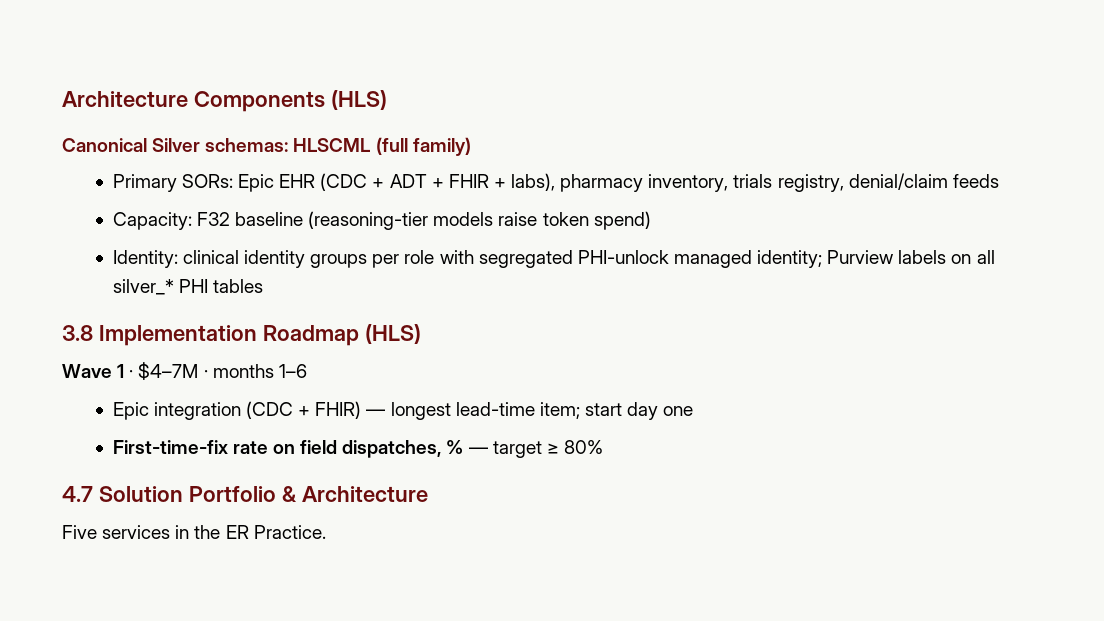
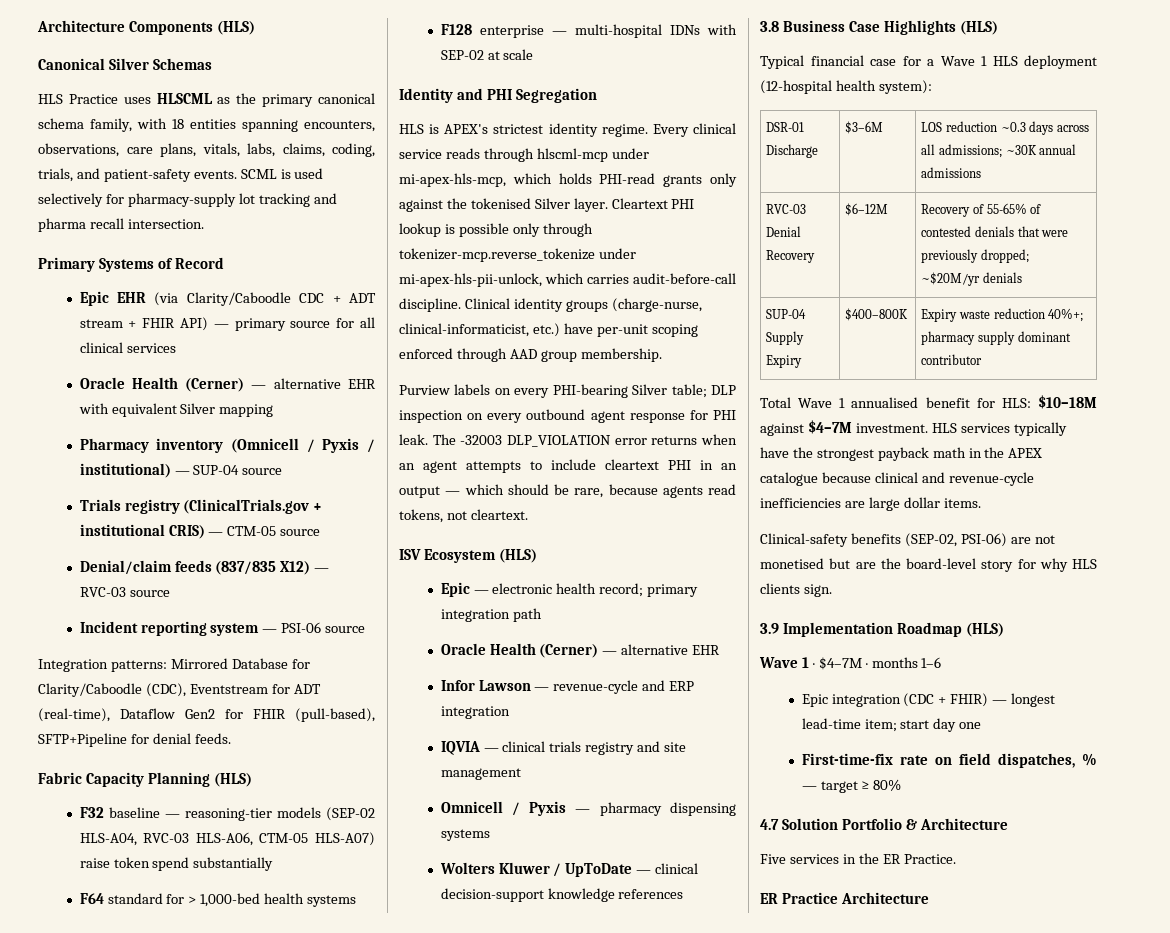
- Canonical Silver schemas: HLSCML (full family)
- Primary SORs: Epic EHR (CDC + ADT + FHIR + labs), pharmacy inventory, trials registry, denial/claim feeds
- Capacity: F32 baseline (reasoning-tier models raise token spend)
- Identity: clinical identity groups per role with segregated PHI-unlock managed identity; Purview labels on all silver_* PHI tables
- 3.8 Implementation Roadmap (HLS)
+ Canonical Silver Schemas
+ HLS Practice uses HLSCML as the primary canonical schema family, with 18 entities spanning encounters, observations, care plans, vitals, labs, claims, coding, trials, and patient-safety events. SCML is used selectively for pharmacy-supply lot tracking and pharma recall intersection.
+ Primary Systems of Record
+ Epic EHR (via Clarity/Caboodle CDC + ADT stream + FHIR API) — primary source for all clinical services
+ Oracle Health (Cerner) — alternative EHR with equivalent Silver mapping
+ Pharmacy inventory (Omnicell / Pyxis / institutional) — SUP-04 source
+ Trials registry (ClinicalTrials.gov + institutional CRIS) — CTM-05 source
+ Denial/claim feeds (837/835 X12) — RVC-03 source
+ Incident reporting system — PSI-06 source
+ Integration patterns: Mirrored Database for Clarity/Caboodle (CDC), Eventstream for ADT (real-time), Dataflow Gen2 for FHIR (pull-based), SFTP+Pipeline for denial feeds.
+ Fabric Capacity Planning (HLS)
+ F32 baseline — reasoning-tier models (SEP-02 HLS-A04, RVC-03 HLS-A06, CTM-05 HLS-A07) raise token spend substantially
+ F64 standard for > 1,000-bed health systems
+ F128 enterprise — multi-hospital IDNs with SEP-02 at scale
+ Identity and PHI Segregation
+ HLS is APEX's strictest identity regime. Every clinical service reads through hlscml-mcp under mi-apex-hls-mcp, which holds PHI-read grants only against the tokenised Silver layer. Cleartext PHI lookup is possible only through tokenizer-mcp.reverse_tokenize under mi-apex-hls-pii-unlock, which carries audit-before-call discipline. Clinical identity groups (charge-nurse, clinical-informaticist, etc.) have per-unit scoping enforced through AAD group membership.
+ Purview labels on every PHI-bearing Silver table; DLP inspection on every outbound agent response for PHI leak. The -32003 DLP_VIOLATION error returns when an agent attempts to include cleartext PHI in an output — which should be rare, because agents read tokens, not cleartext.
+ ISV Ecosystem (HLS)
+ Epic — electronic health record; primary integration path
+ Oracle Health (Cerner) — alternative EHR
+ Infor Lawson — revenue-cycle and ERP integration
+ IQVIA — clinical trials registry and site management
+ Omnicell / Pyxis — pharmacy dispensing systems
+ Wolters Kluwer / UpToDate — clinical decision-support knowledge references
+ 3.8 Business Case Highlights (HLS)
+ Typical financial case for a Wave 1 HLS deployment (12-hospital health system):
+ DSR-01 Discharge | $3–6M | LOS reduction ~0.3 days across all admissions; ~30K annual admissions
+ RVC-03 Denial Recovery | $6–12M | Recovery of 55-65% of contested denials that were previously dropped; ~$20M/yr denials
+ SUP-04 Supply Expiry | $400–800K | Expiry waste reduction 40%+; pharmacy supply dominant contributor
+ Total Wave 1 annualised benefit for HLS: $10–18M against $4–7M investment. HLS services typically have the strongest payback math in the APEX catalogue because clinical and revenue-cycle inefficiencies are large dollar items.
+ Clinical-safety benefits (SEP-02, PSI-06) are not monetised but are the board-level story for why HLS clients sign.
+ 3.9 Implementation Roadmap (HLS)
+ ER Practice Architecture

